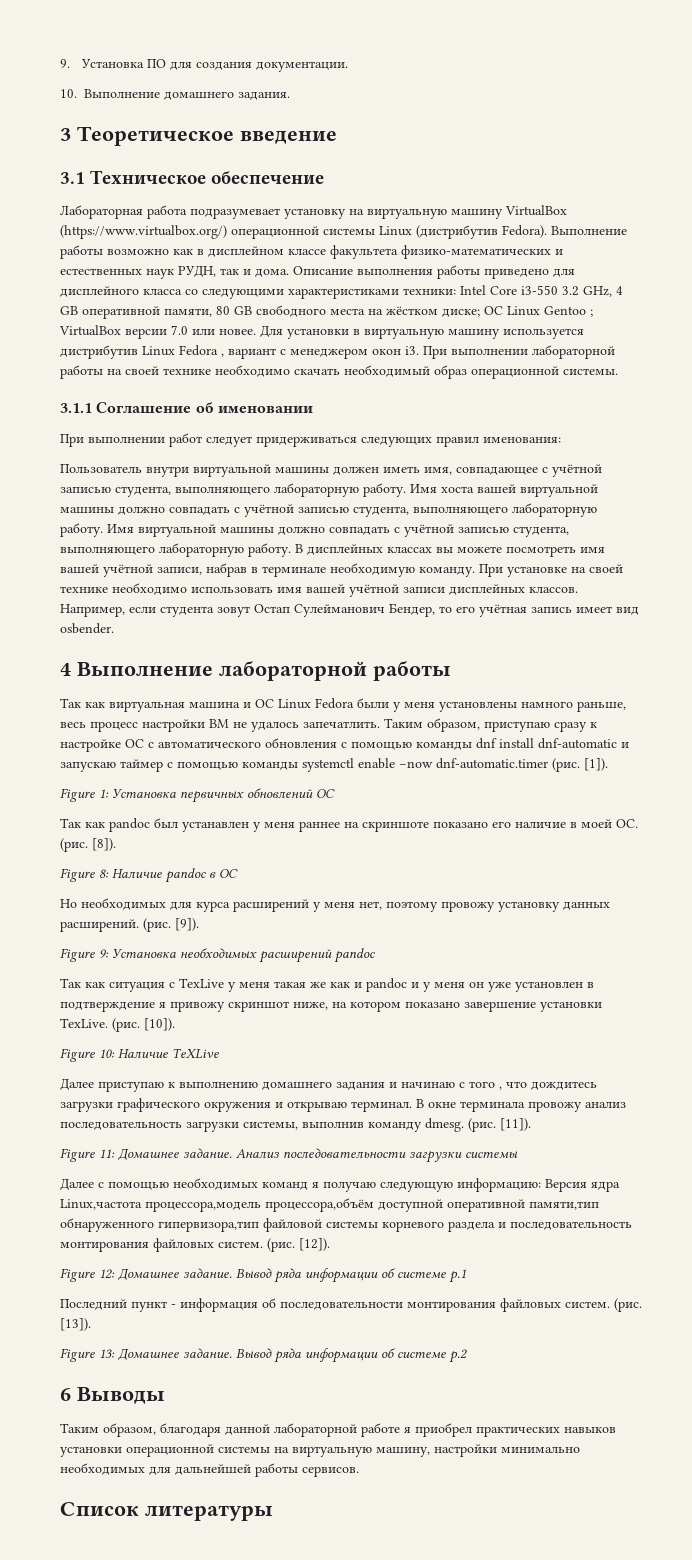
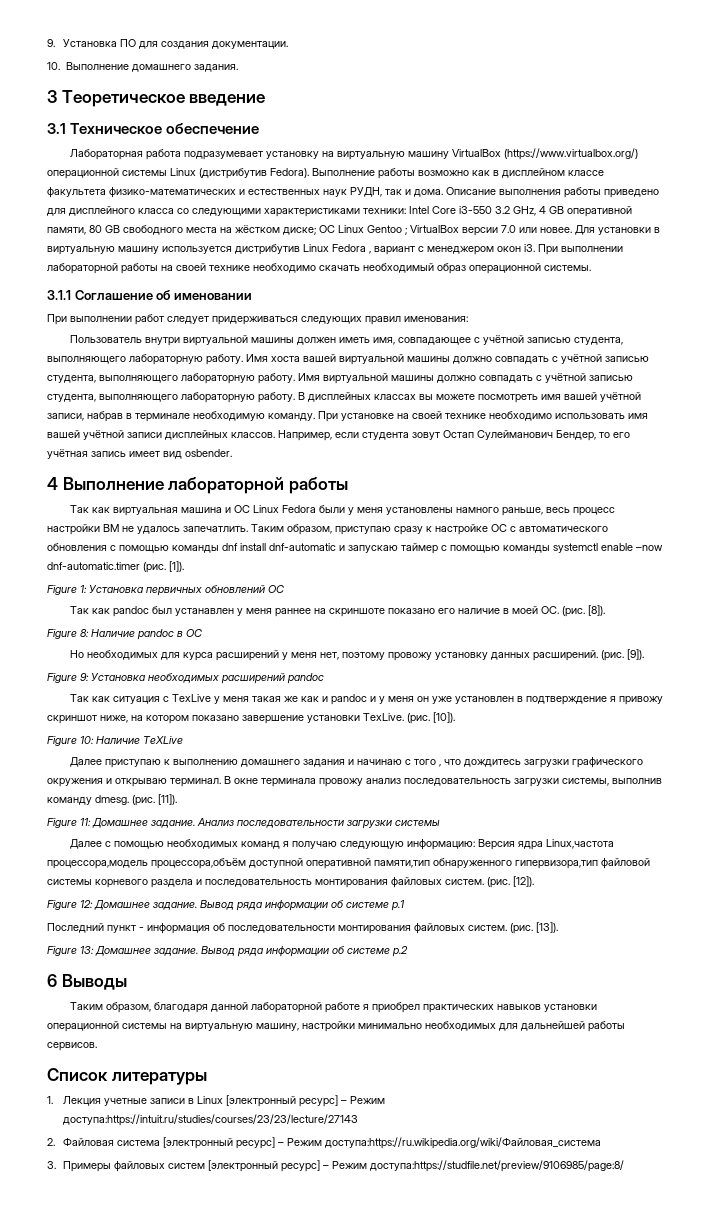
+ 1. Лекция учетные записи в Linuх [электронный ресурс] – Режим доступа:https://intuit.ru/studies/courses/23/23/lecture/27143
+ 2. Файловая система [электронный ресурс] – Режим доступа:https://ru.wikipedia.org/wiki/Файловая_система
+ 3. Примеры файловых систем [электронный ресурс] – Режим доступа:https://studfile.net/preview/9106985/page:8/

